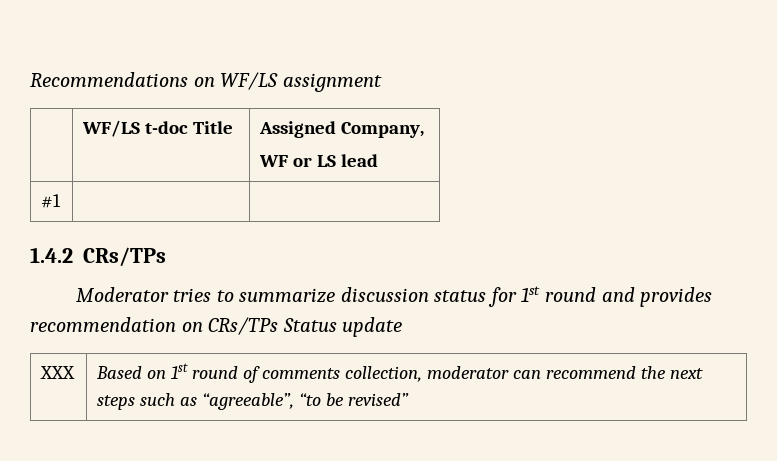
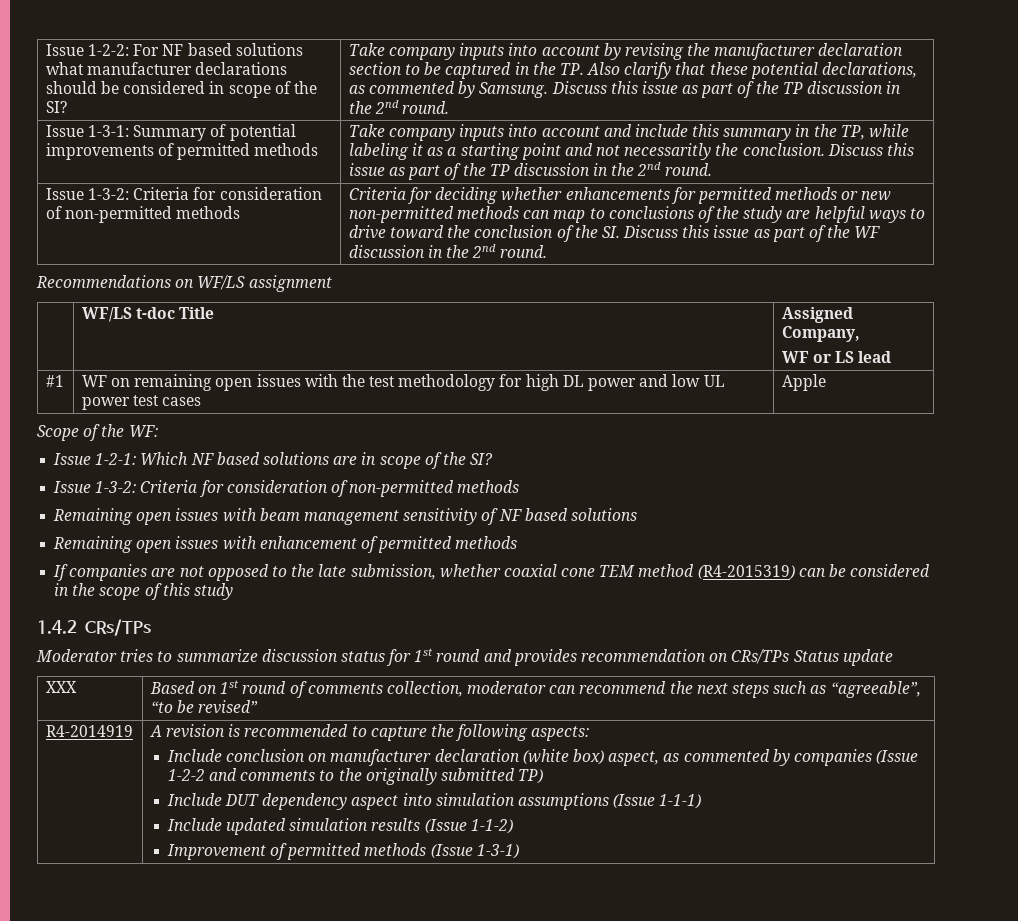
+ Issue 1-2-2: For NF based solutions what manufacturer declarations should be considered in scope of the SI? | Take company inputs into account by revising the manufacturer declaration section to be captured in the TP. Also clarify that these potential declarations, as commented by Samsung. Discuss this issue as part of the TP discussion in the 2nd round.
+ Issue 1-3-1: Summary of potential improvements of permitted methods | Take company inputs into account and include this summary in the TP, while labeling it as a starting point and not necessaritly the conclusion. Discuss this issue as part of the TP discussion in the 2nd round.
+ Issue 1-3-2: Criteria for consideration of non-permitted methods | Criteria for deciding whether enhancements for permitted methods or new non-permitted methods can map to conclusions of the study are helpful ways to drive toward the conclusion of the SI. Discuss this issue as part of the WF discussion in the 2nd round.
- #1 | |
+ #1 | WF on remaining open issues with the test methodology for high DL power and low UL power test cases | Apple
+ Scope of the WF:
+ Issue 1-2-1: Which NF based solutions are in scope of the SI?
+ Issue 1-3-2: Criteria for consideration of non-permitted methods
+ Remaining open issues with beam management sensitivity of NF based solutions
+ Remaining open issues with enhancement of permitted methods
+ If companies are not opposed to the late submission, whether coaxial cone TEM method (R4-2015319) can be considered in the scope of this study
+ R4-2014919 | A revision is recommended to capture the following aspects:
+ Include conclusion on manufacturer declaration (white box) aspect, as commented by companies (Issue 1-2-2 and comments to the originally submitted TP)
+ Include DUT dependency aspect into simulation assumptions (Issue 1-1-1)
+ Include updated simulation results (Issue 1-1-2)
+ Improvement of permitted methods (Issue 1-3-1)

